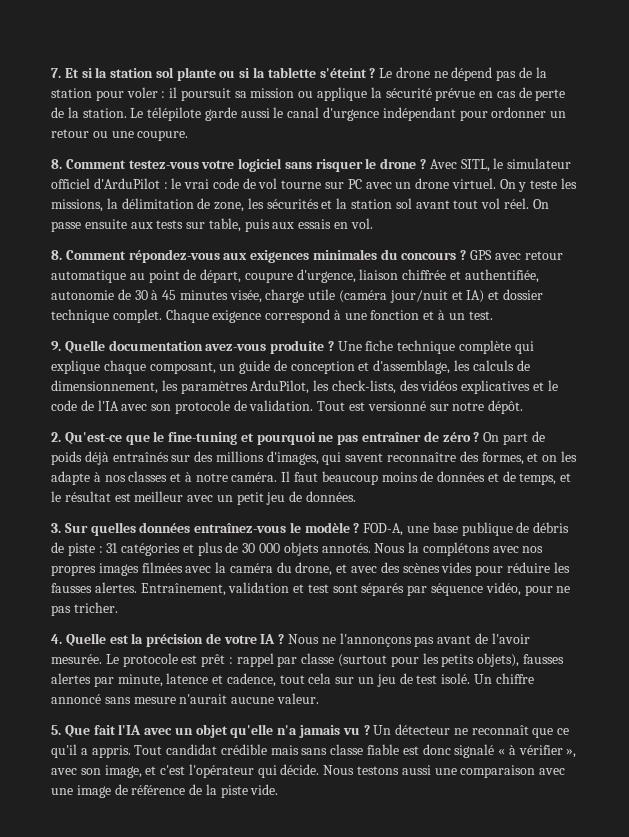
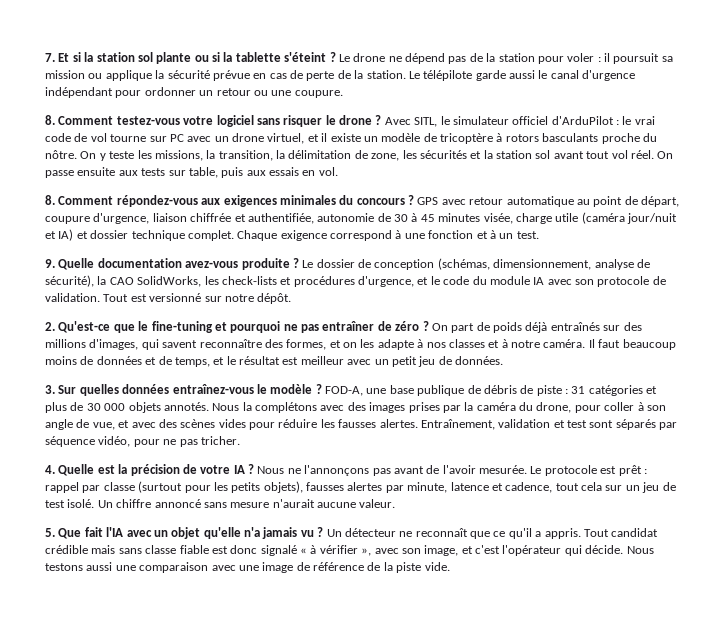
- Avec SITL, le simulateur officiel d'ArduPilot : le vrai code de vol tourne sur PC avec un drone virtuel.
+ Avec SITL, le simulateur officiel d'ArduPilot : le vrai code de vol tourne sur PC avec un drone virtuel, et il existe un modèle de tricoptère à rotors basculants proche du nôtre.
- On y teste les missions, la délimitation de zone, les sécurités et la station sol avant tout vol réel.
+ On y teste les missions, la transition, la délimitation de zone, les sécurités et la station sol avant tout vol réel.
- Une fiche technique complète qui explique chaque composant, un guide de conception et d'assemblage, les calculs de dimensionnement, les paramètres ArduPilot, les check-lists, des vidéos explicatives et le code de l'IA avec son protocole de validation.
+ Le dossier de conception (schémas, dimensionnement, analyse de sécurité), la CAO SolidWorks, les check-lists et procédures d'urgence, et le code du module IA avec son protocole de validation.
- Nous la complétons avec nos propres images filmées avec la caméra du drone, et avec des scènes vides pour réduire les fausses alertes.
+ Nous la complétons avec des images prises par la caméra du drone, pour coller à son angle de vue, et avec des scènes vides pour réduire les fausses alertes.

